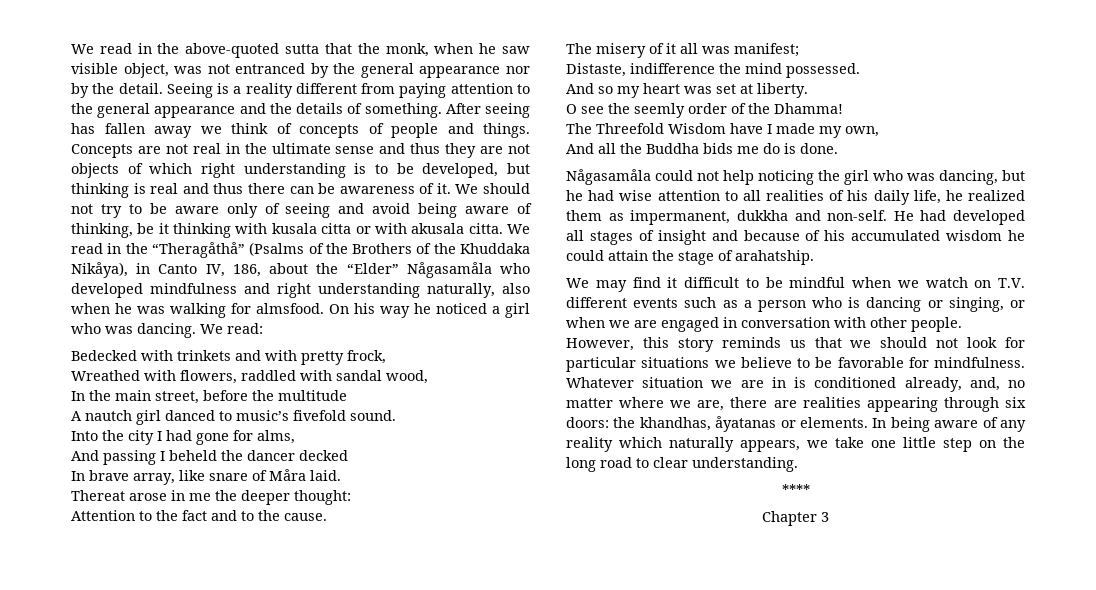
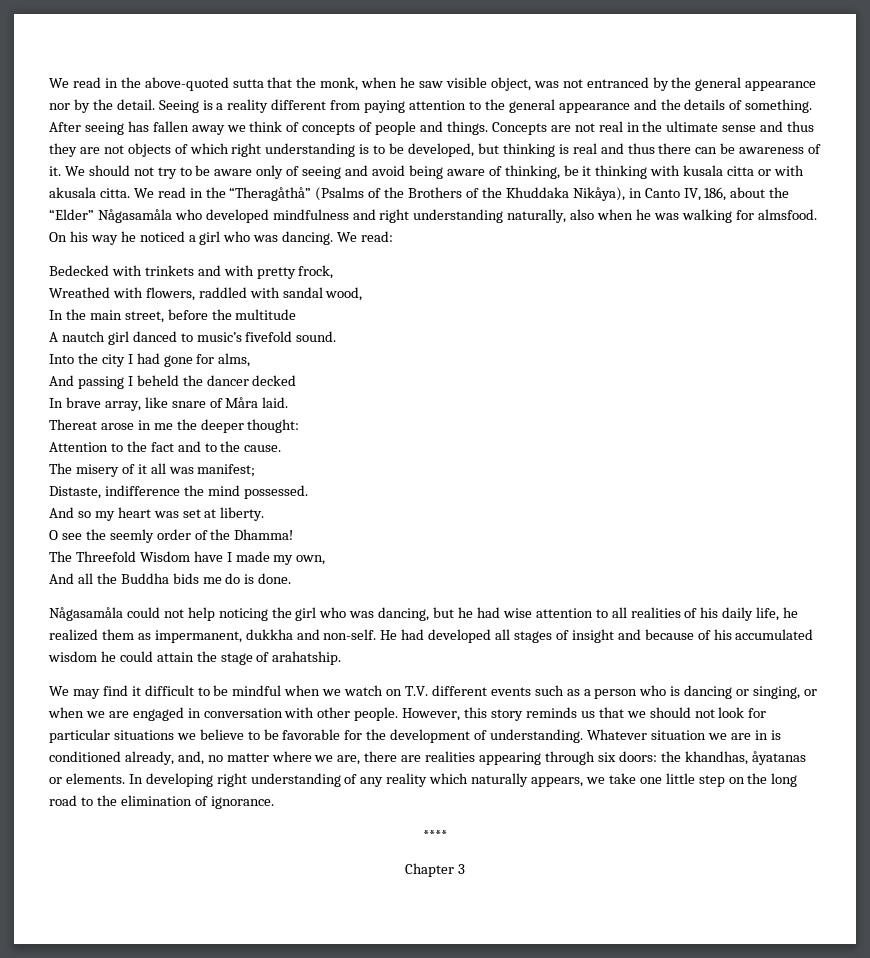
- However, this story reminds us that we should not look for particular situations we believe to be favorable for mindfulness.
+ However, this story reminds us that we should not look for particular situations we believe to be favorable for the development of understanding.
- In being aware of any reality which naturally appears, we take one little step on the long road to clear understanding.
+ In developing right understanding of any reality which naturally appears, we take one little step on the long road to the elimination of ignorance.

